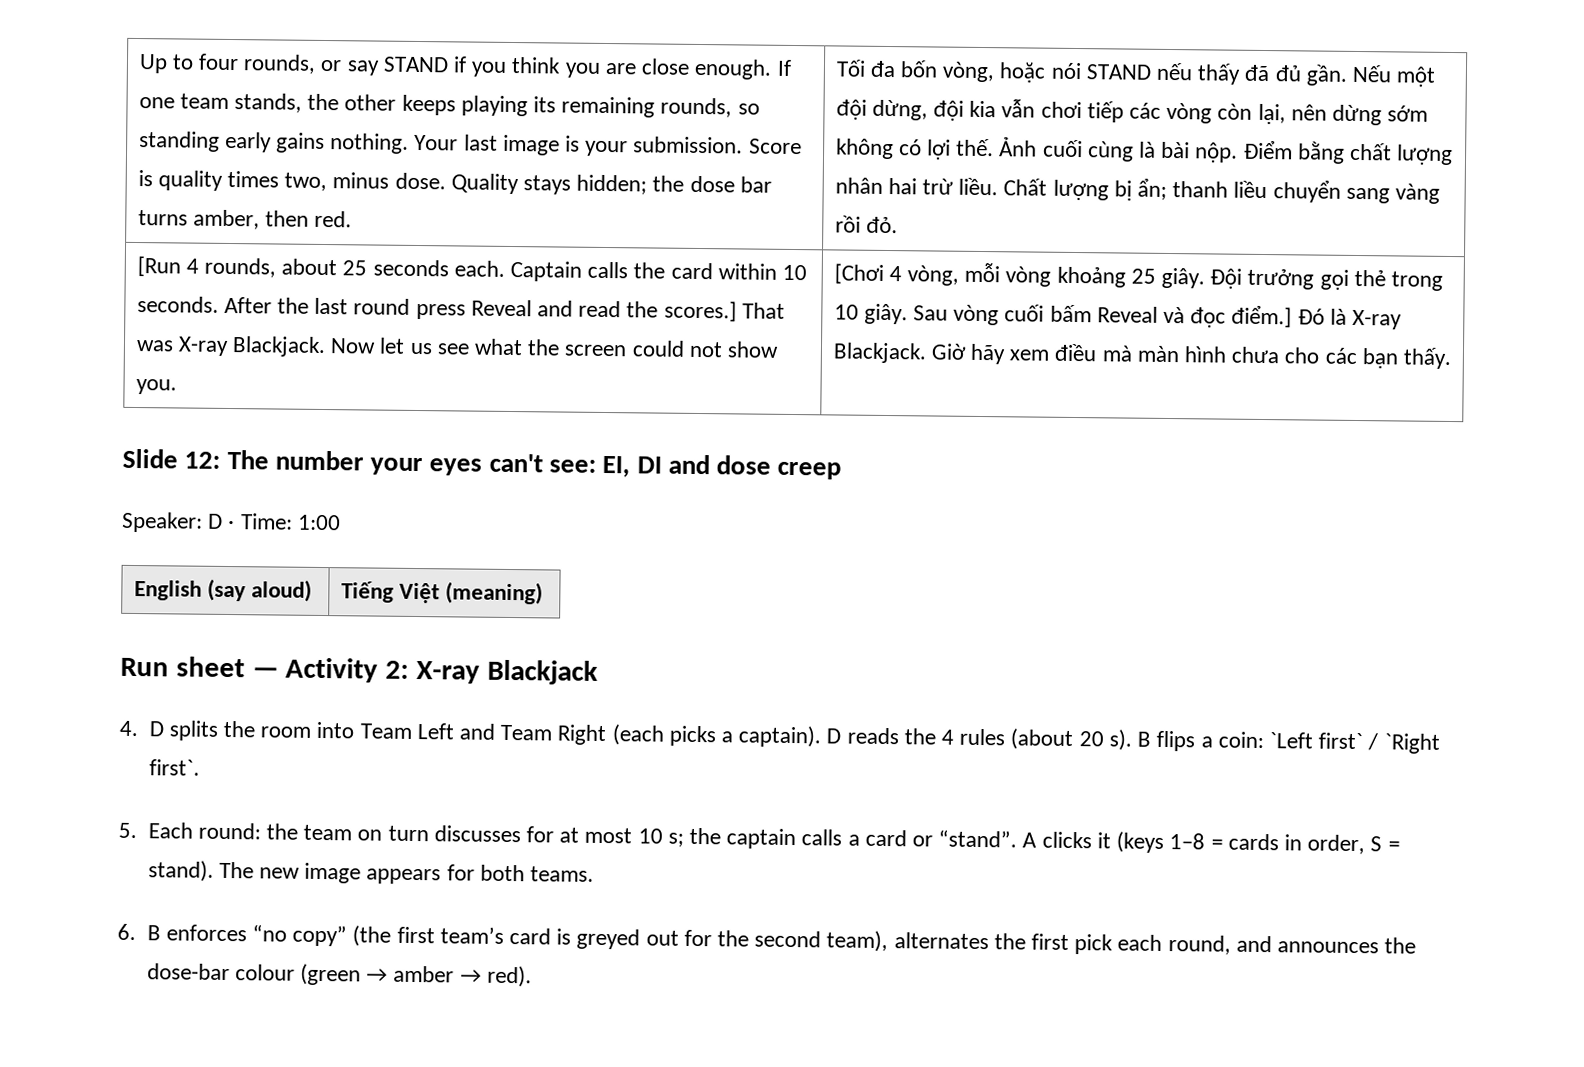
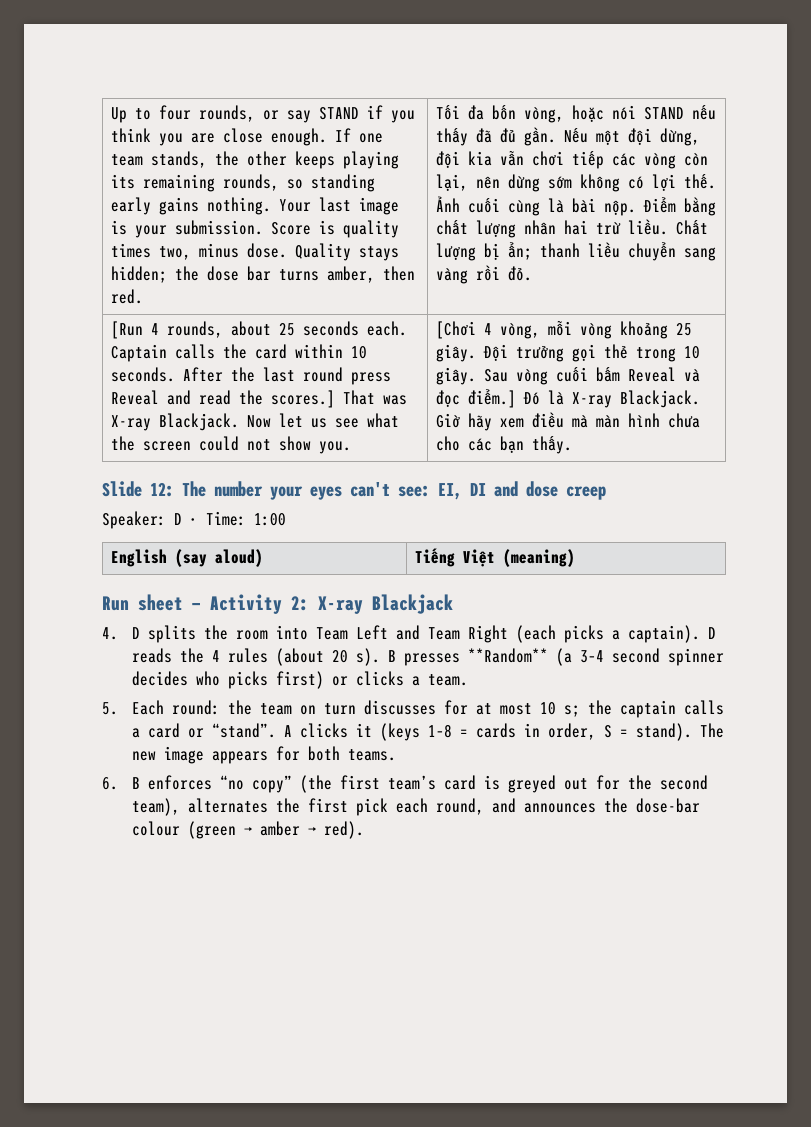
- B flips a coin: `Left first` / `Right first`.
+ B presses **Random** (a 3–4 second spinner decides who picks first) or clicks a team.

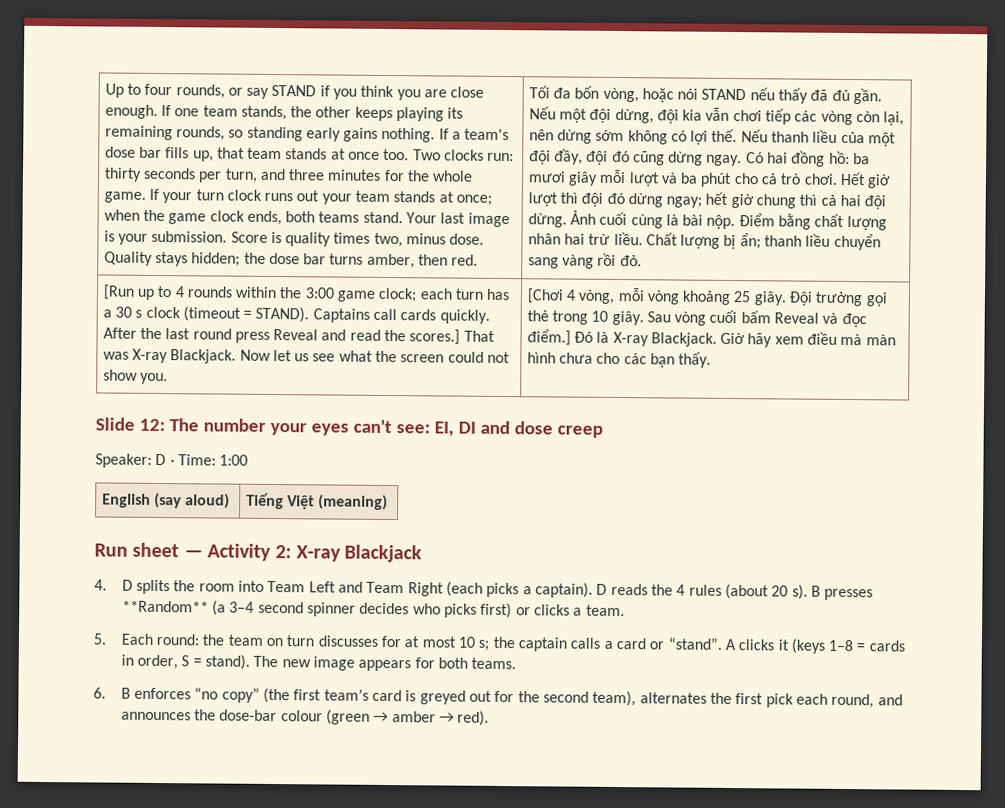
+ If a team's dose bar fills up, that team stands at once too. Two clocks run: thirty seconds per turn, and three minutes for the whole game. If your turn clock runs out your team stands at once; when the game clock ends, both teams stand.
+ Nếu thanh liều của một đội đầy, đội đó cũng dừng ngay. Có hai đồng hồ: ba mươi giây mỗi lượt và ba phút cho cả trò chơi. Hết giờ lượt thì đội đó dừng ngay; hết giờ chung thì cả hai đội dừng.
- [Run 4 rounds, about 25 seconds each. Captain calls the card within 10 seconds.
+ [Run up to 4 rounds within the 3:00 game clock; each turn has a 30 s clock (timeout = STAND). Captains call cards quickly.

